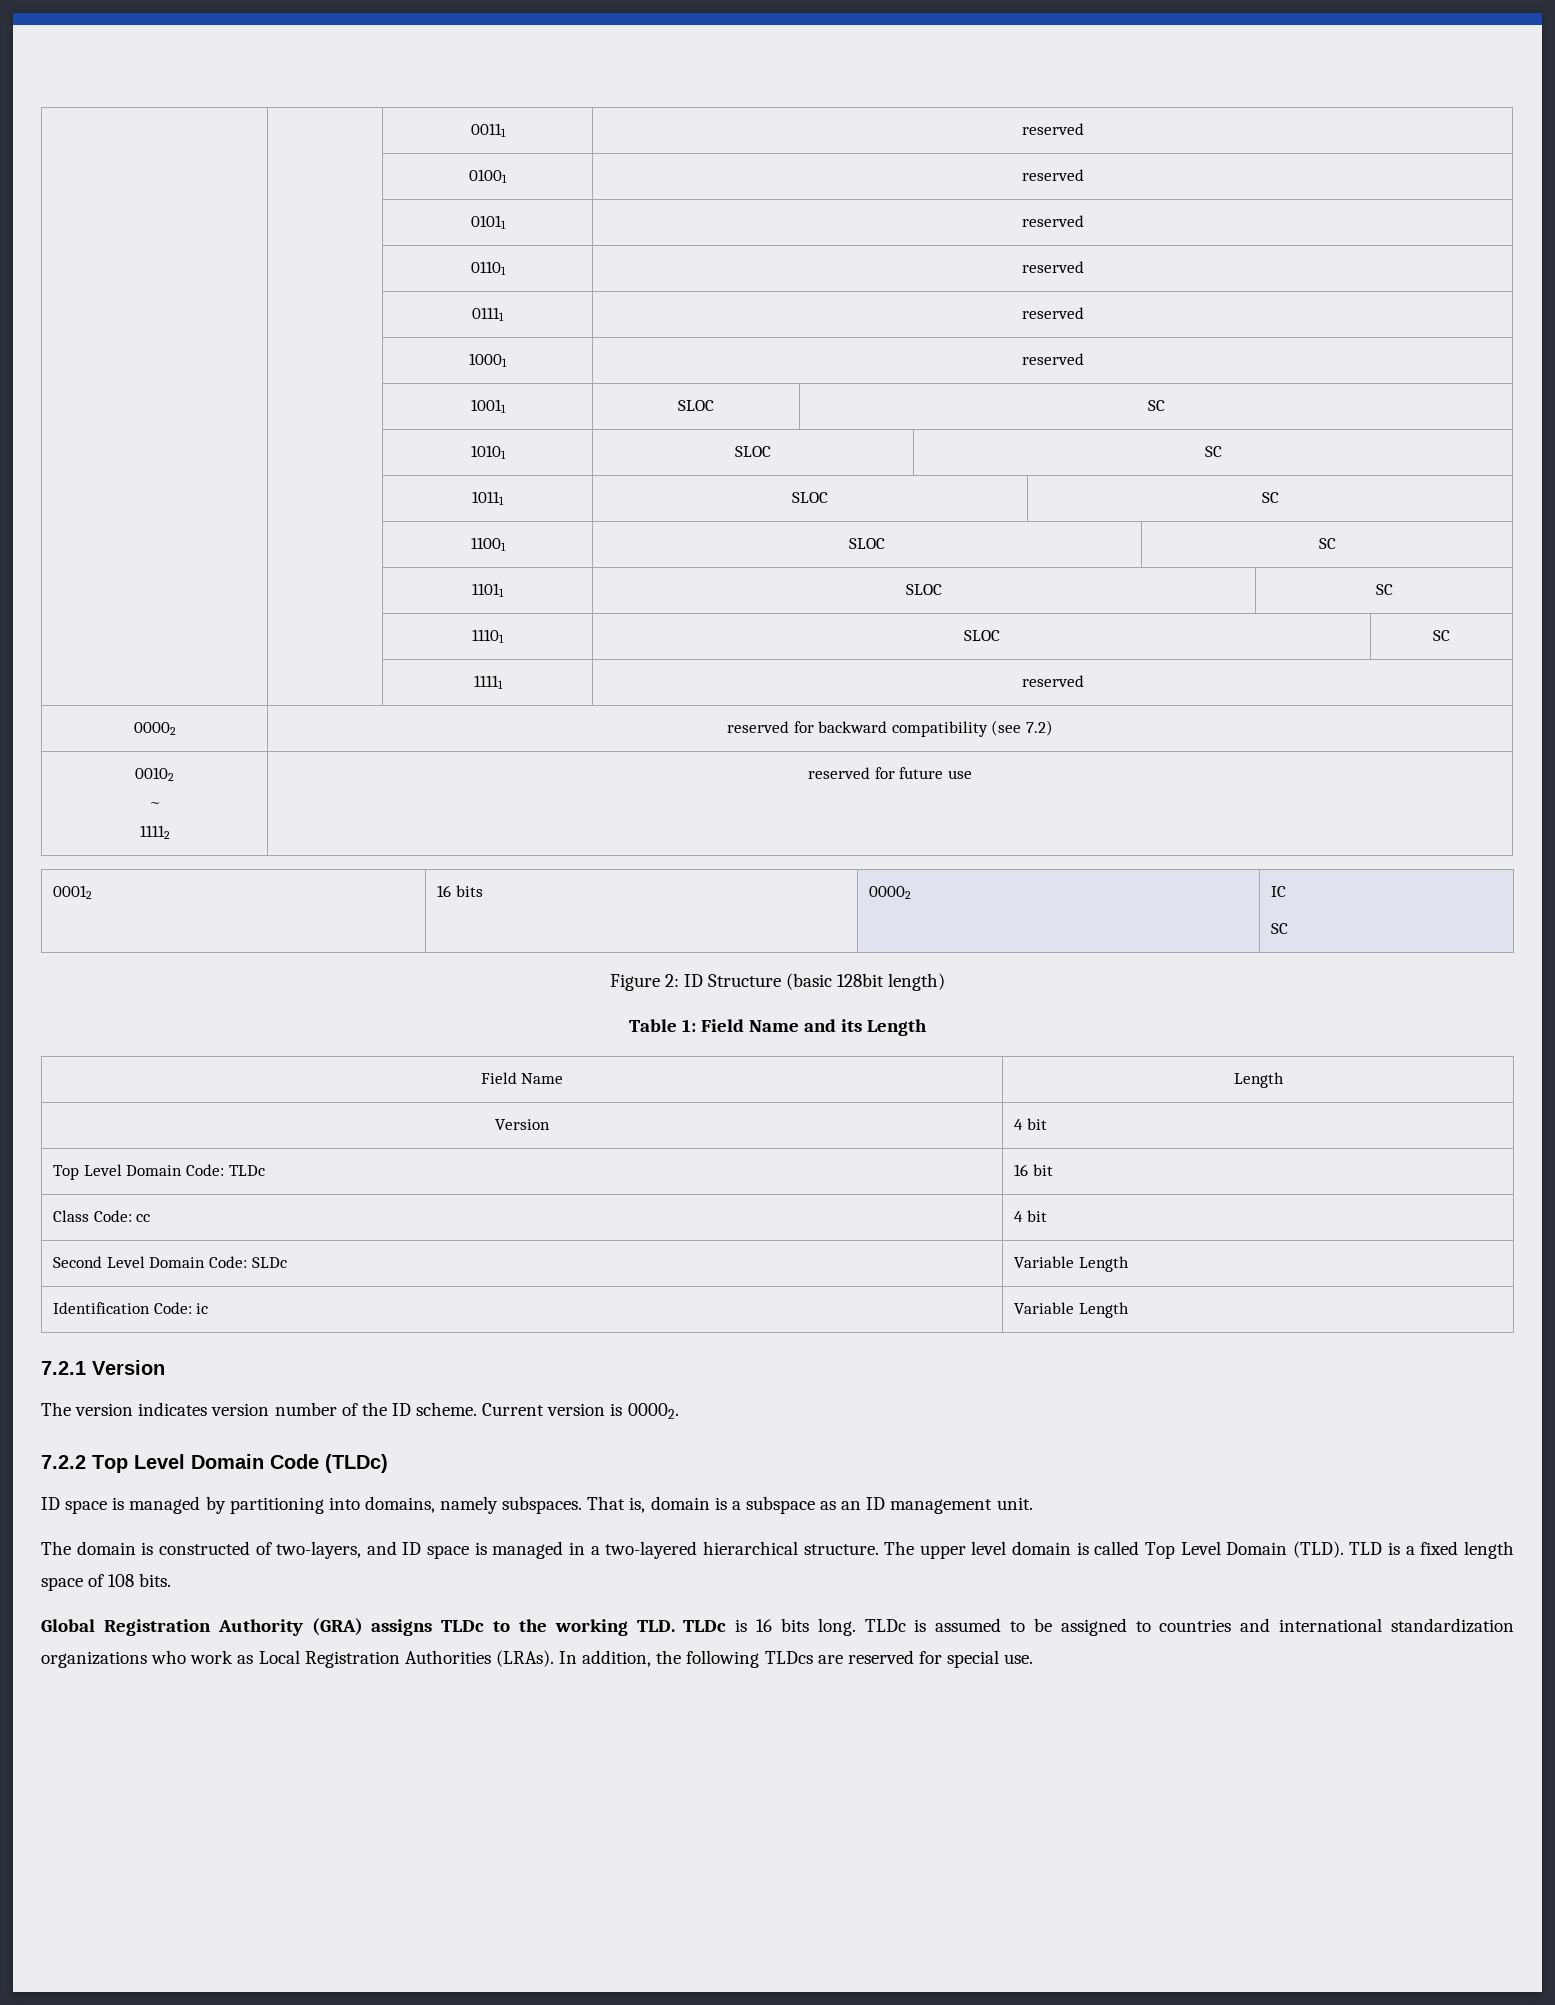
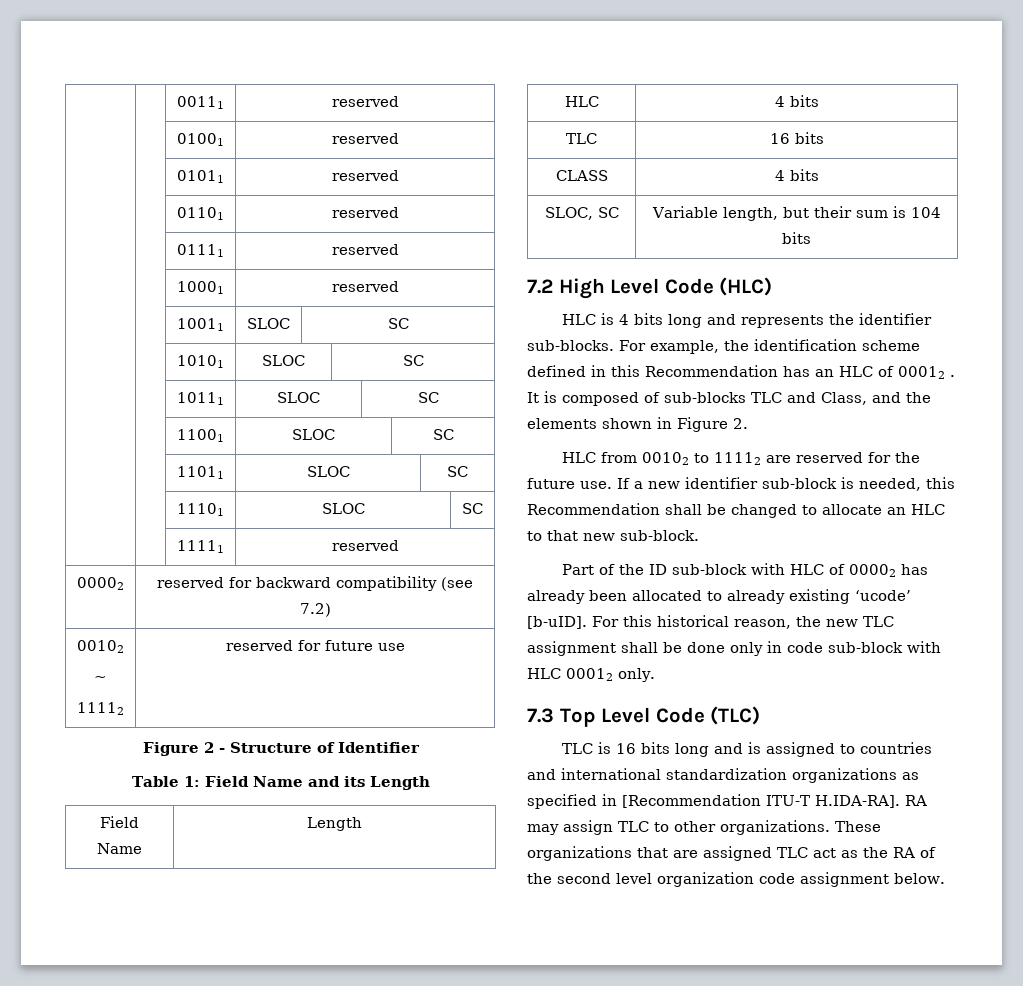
- 00012 | 16 bits | 00002 | IC
- SC
- Figure 2: ID Structure (basic 128bit length)
+ Figure 2 - Structure of Identifier
- Version | 4 bit
- Top Level Domain Code: TLDc | 16 bit
- Class Code: cc | 4 bit
- Second Level Domain Code: SLDc | Variable Length
- Identification Code: ic | Variable Length
- 7.2.1 Version
- The version indicates version number of the ID scheme. Current version is 00002.
- 7.2.2 Top Level Domain Code (TLDc)
- ID space is managed by partitioning into domains, namely subspaces. That is, domain is a subspace as an ID management unit.
- The domain is constructed of two-layers, and ID space is managed in a two-layered hierarchical structure. The upper level domain is called Top Level Domain (TLD). TLD is a fixed length space of 108 bits.
- Global Registration Authority (GRA) assigns TLDc to the working TLD. TLDc is 16 bits long. TLDc is assumed to be assigned to countries and international standardization organizations who work as Local Registration Authorities (LRAs). In addition, the following TLDcs are reserved for special use.
+ HLC | 4 bits
+ TLC | 16 bits
+ CLASS | 4 bits
+ SLOC, SC | Variable length, but their sum is 104 bits
+ 7.2 High Level Code (HLC)
+ HLC is 4 bits long and represents the identifier sub-blocks. For example, the identification scheme defined in this Recommendation has an HLC of 00012 . It is composed of sub-blocks TLC and Class, and the elements shown in Figure 2.
+ HLC from 00102 to 11112 are reserved for the future use. If a new identifier sub-block is needed, this Recommendation shall be changed to allocate an HLC to that new sub-block.
+ Part of the ID sub-block with HLC of 00002 has already been allocated to already existing ‘ucode’ [b-uID]. For this historical reason, the new TLC assignment shall be done only in code sub-block with HLC 00012 only.
+ 7.3 Top Level Code (TLC)
+ TLC is 16 bits long and is assigned to countries and international standardization organizations as specified in [Recommendation ITU-T H.IDA-RA]. RA may assign TLC to other organizations. These organizations that are assigned TLC act as the RA of the second level organization code assignment below.

